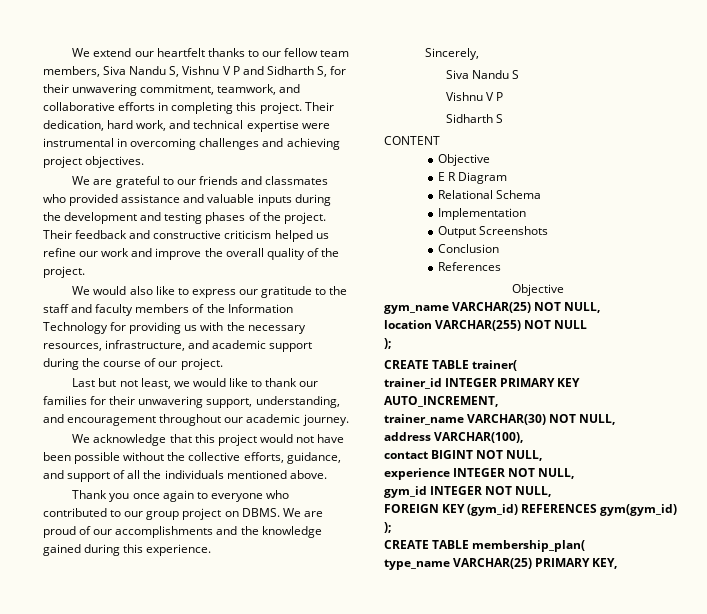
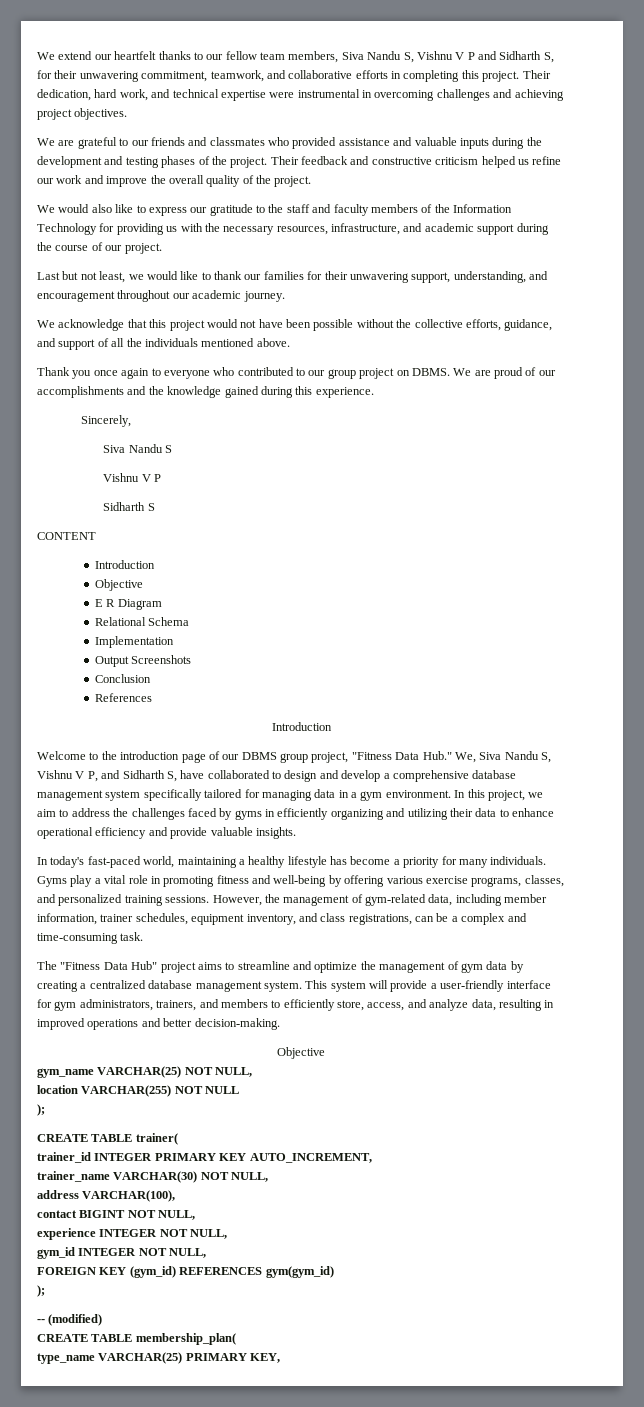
  CONTENT
+ Introduction
  References
+ Introduction
+ Welcome to the introduction page of our DBMS group project, "Fitness Data Hub." We, Siva Nandu S, Vishnu V P, and Sidharth S, have collaborated to design and develop a comprehensive database management system specifically tailored for managing data in a gym environment. In this project, we aim to address the challenges faced by gyms in efficiently organizing and utilizing their data to enhance operational efficiency and provide valuable insights.
+ In today's fast-paced world, maintaining a healthy lifestyle has become a priority for many individuals. Gyms play a vital role in promoting fitness and well-being by offering various exercise programs, classes, and personalized training sessions. However, the management of gym-related data, including member information, trainer schedules, equipment inventory, and class registrations, can be a complex and time-consuming task.
+ The "Fitness Data Hub" project aims to streamline and optimize the management of gym data by creating a centralized database management system. This system will provide a user-friendly interface for gym administrators, trainers, and members to efficiently store, access, and analyze data, resulting in improved operations and better decision-making.
+ -- (modified)

